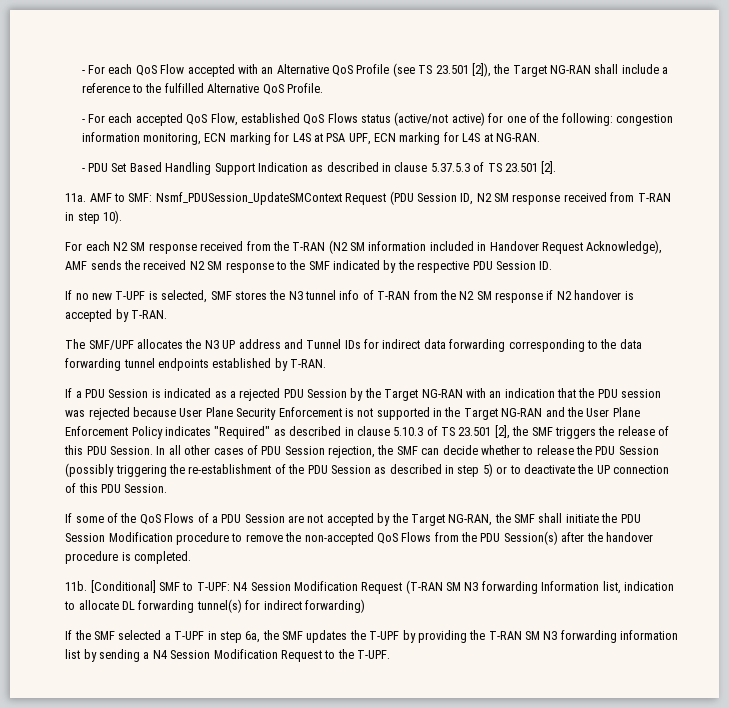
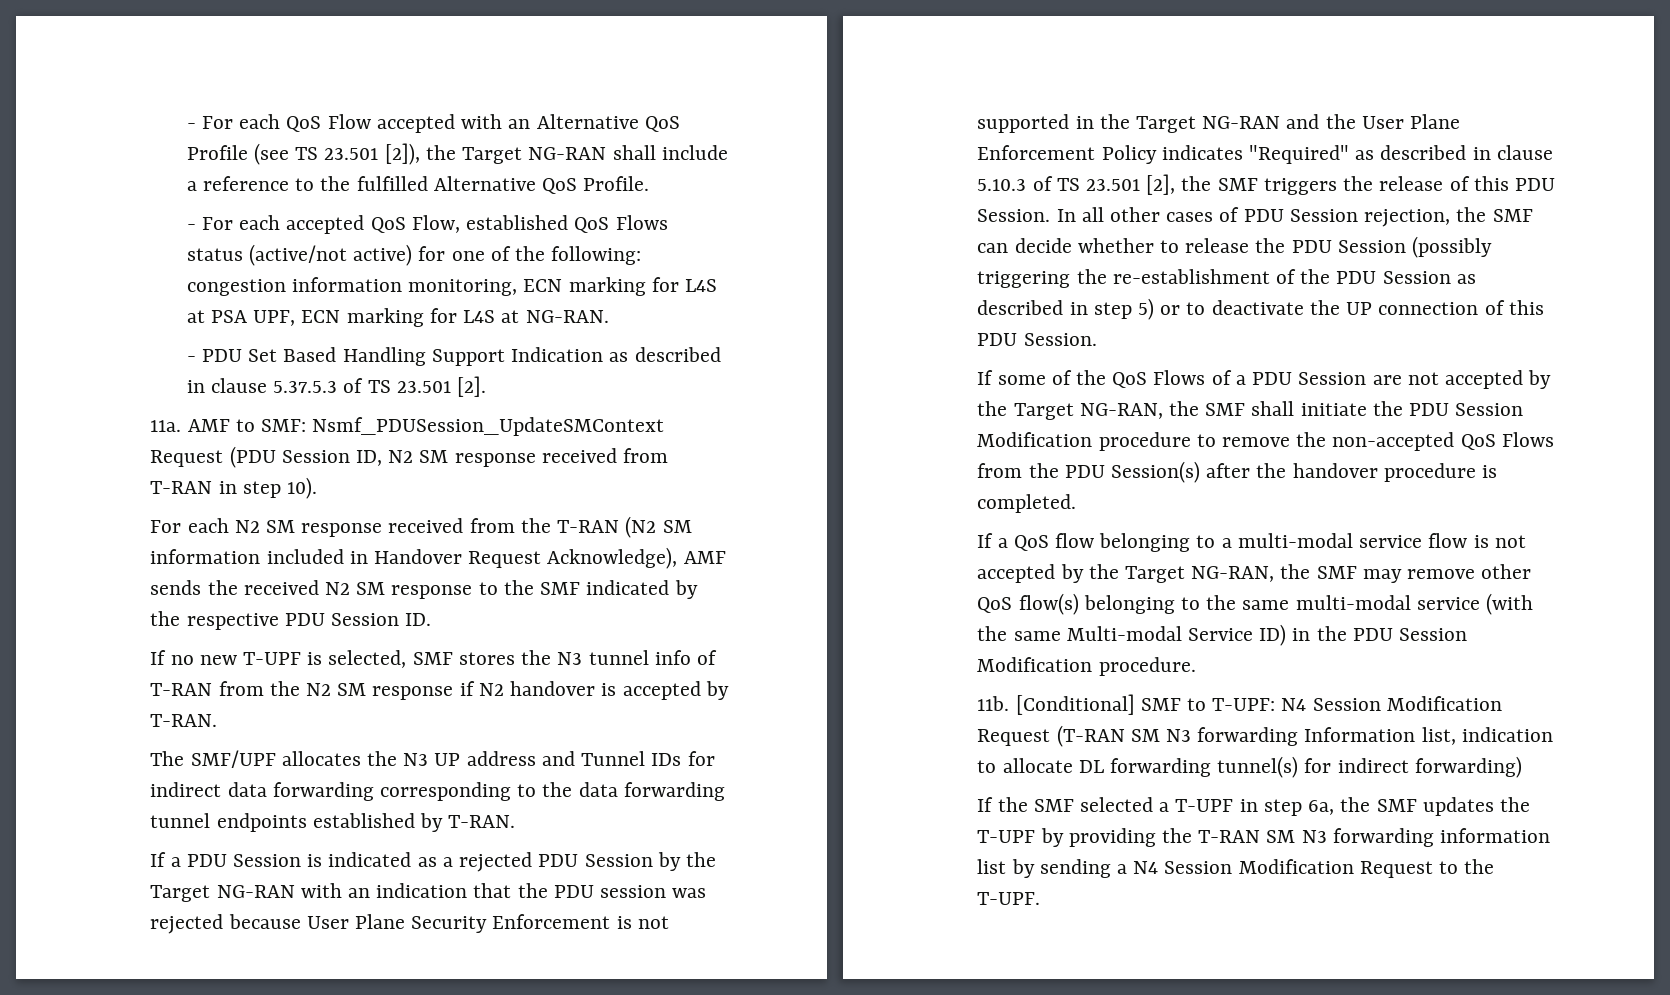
+ If a QoS flow belonging to a multi-modal service flow is not accepted by the Target NG-RAN, the SMF may remove other QoS flow(s) belonging to the same multi-modal service (with the same Multi-modal Service ID) in the PDU Session Modification procedure.

